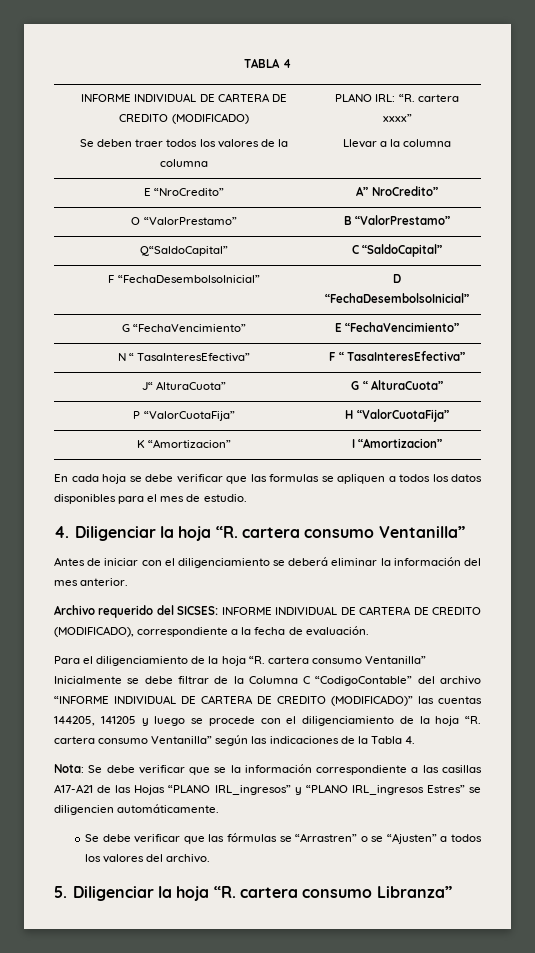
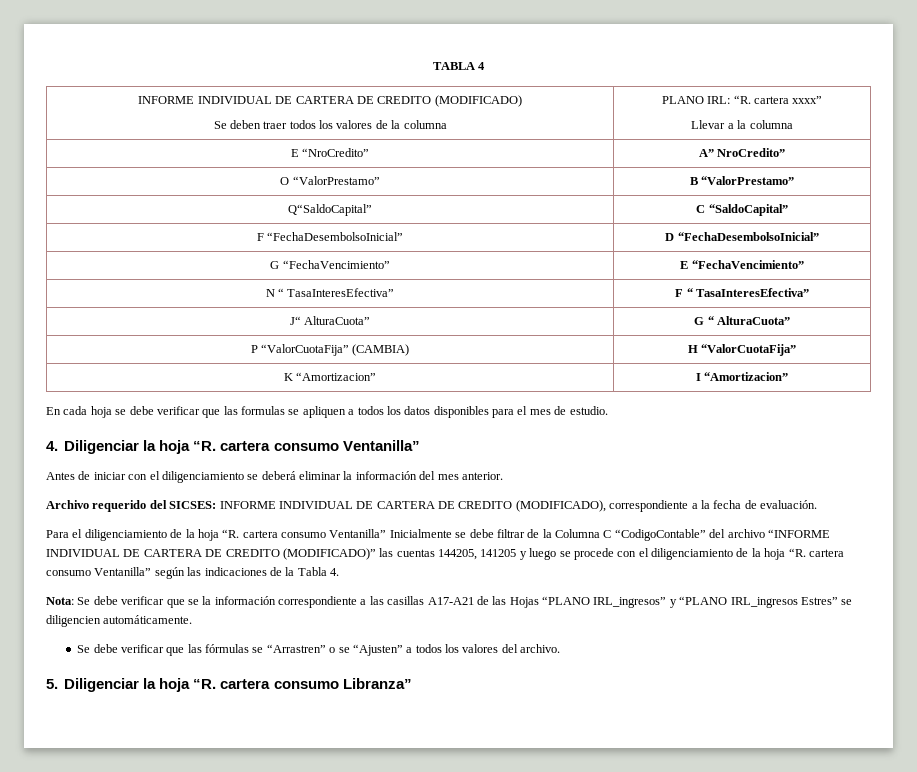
- P “ValorCuotaFija” | H “ValorCuotaFija”
+ P “ValorCuotaFija” (CAMBIA) | H “ValorCuotaFija”

